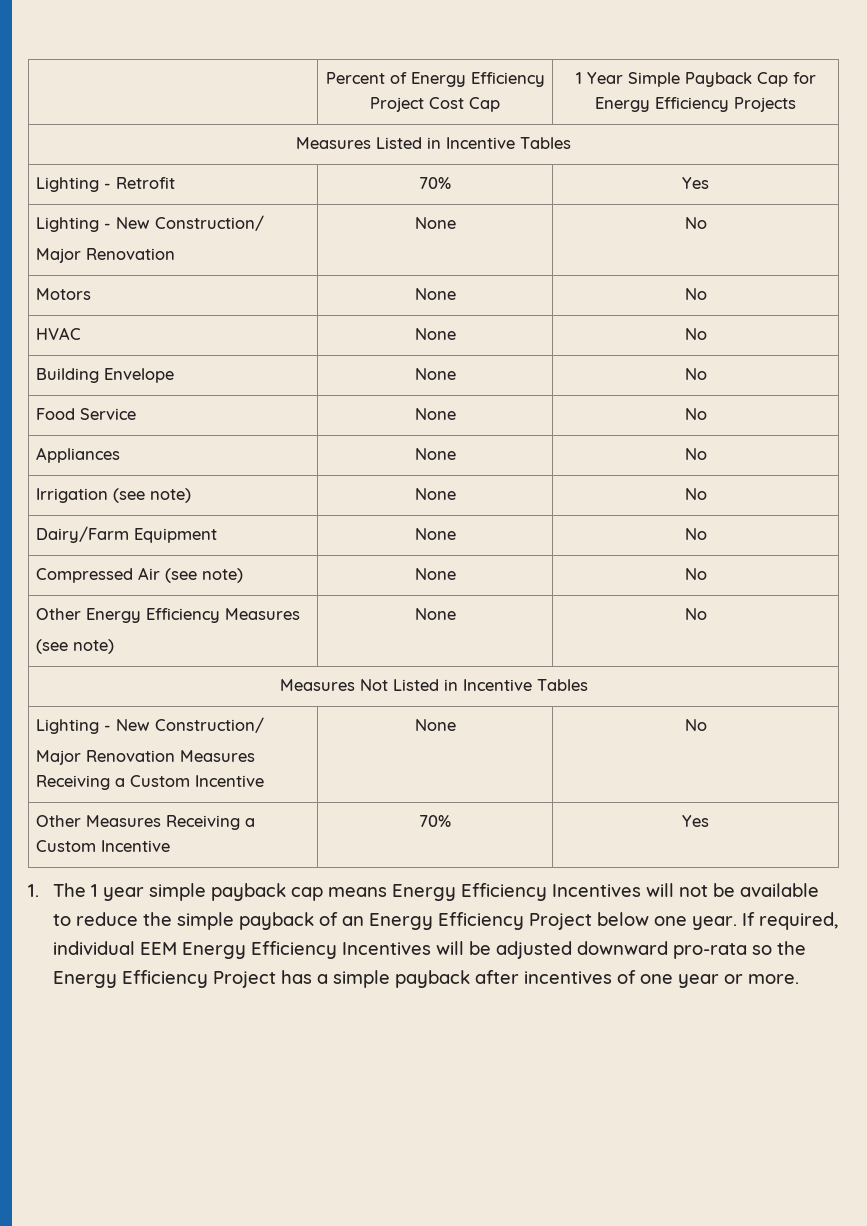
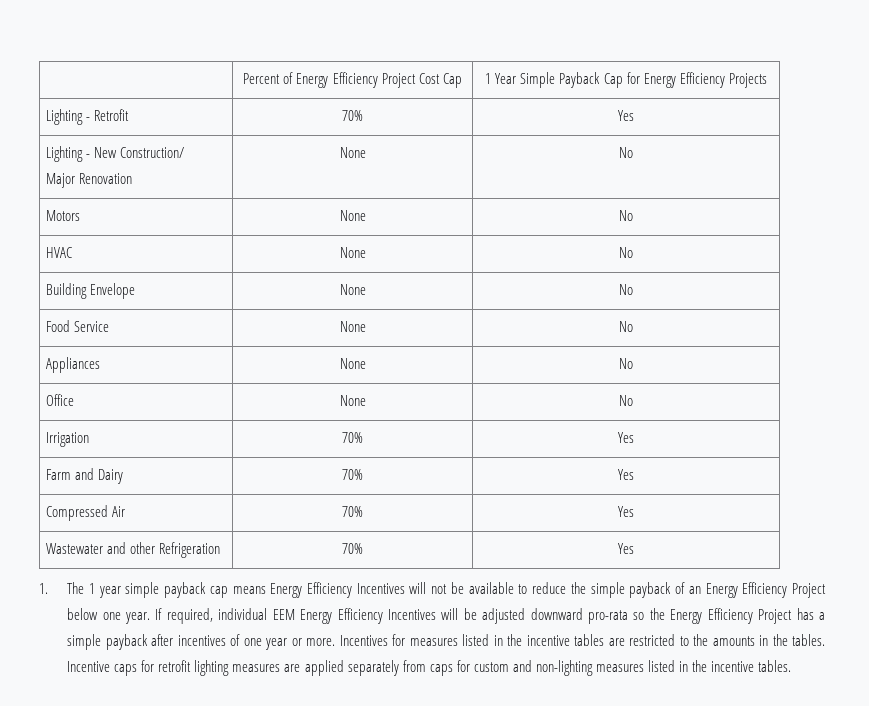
- Measures Listed in Incentive Tables
- Irrigation (see note) | None | No
- Dairy/Farm Equipment | None | No
- Compressed Air (see note) | None | No
- Other Energy Efficiency Measures
- (see note) | None | No
- Measures Not Listed in Incentive Tables
- Lighting - New Construction/
- Major Renovation Measures Receiving a Custom Incentive | None | No
- Other Measures Receiving a Custom Incentive | 70% | Yes
+ Office | None | No
+ Irrigation | 70% | Yes
+ Farm and Dairy | 70% | Yes
+ Compressed Air | 70% | Yes
+ Wastewater and other Refrigeration | 70% | Yes
+ Incentives for measures listed in the incentive tables are restricted to the amounts in the tables. Incentive caps for retrofit lighting measures are applied separately from caps for custom and non-lighting measures listed in the incentive tables.

